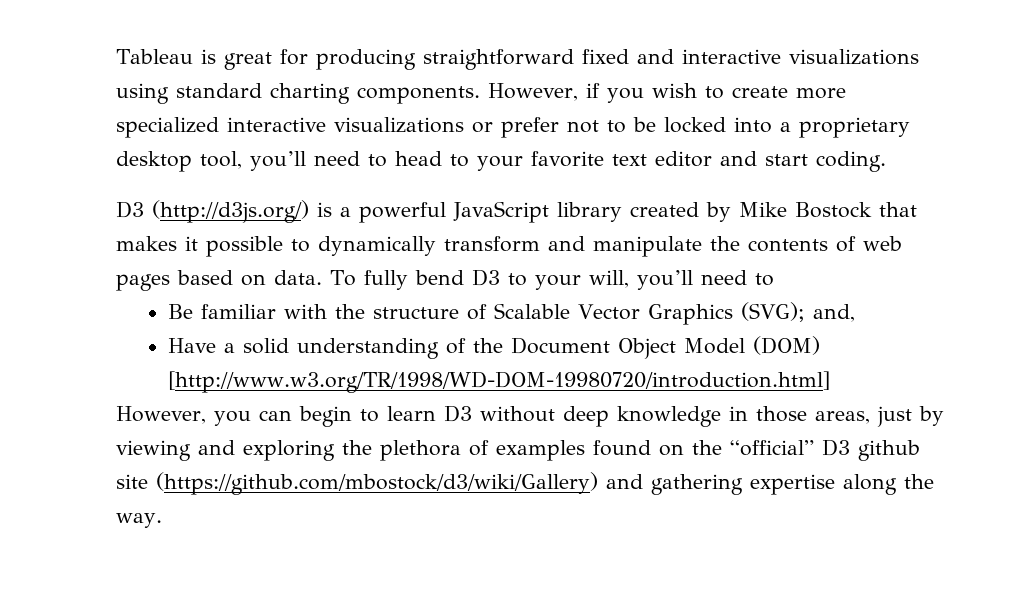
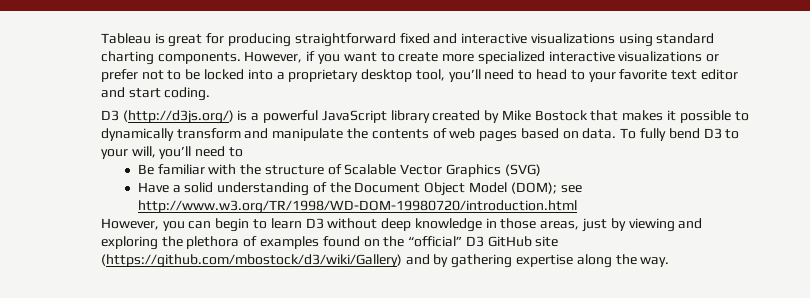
- However, if you wish to create more specialized interactive visualizations or prefer not to be locked into a proprietary desktop tool, you’ll need to head to your favorite text editor and start coding.
+ However, if you want to create more specialized interactive visualizations or prefer not to be locked into a proprietary desktop tool, you’ll need to head to your favorite text editor and start coding.
- Be familiar with the structure of Scalable Vector Graphics (SVG); and,
+ Be familiar with the structure of Scalable Vector Graphics (SVG)
- Have a solid understanding of the Document Object Model (DOM) [http://www.w3.org/TR/1998/WD-DOM-19980720/introduction.html]
+ Have a solid understanding of the Document Object Model (DOM); see http://www.w3.org/TR/1998/WD-DOM-19980720/introduction.html
- However, you can begin to learn D3 without deep knowledge in those areas, just by viewing and exploring the plethora of examples found on the “official” D3 github site (https://github.com/mbostock/d3/wiki/Gallery) and gathering expertise along the way.
+ However, you can begin to learn D3 without deep knowledge in those areas, just by viewing and exploring the plethora of examples found on the “official” D3 GitHub site (https://github.com/mbostock/d3/wiki/Gallery) and by gathering expertise along the way.

